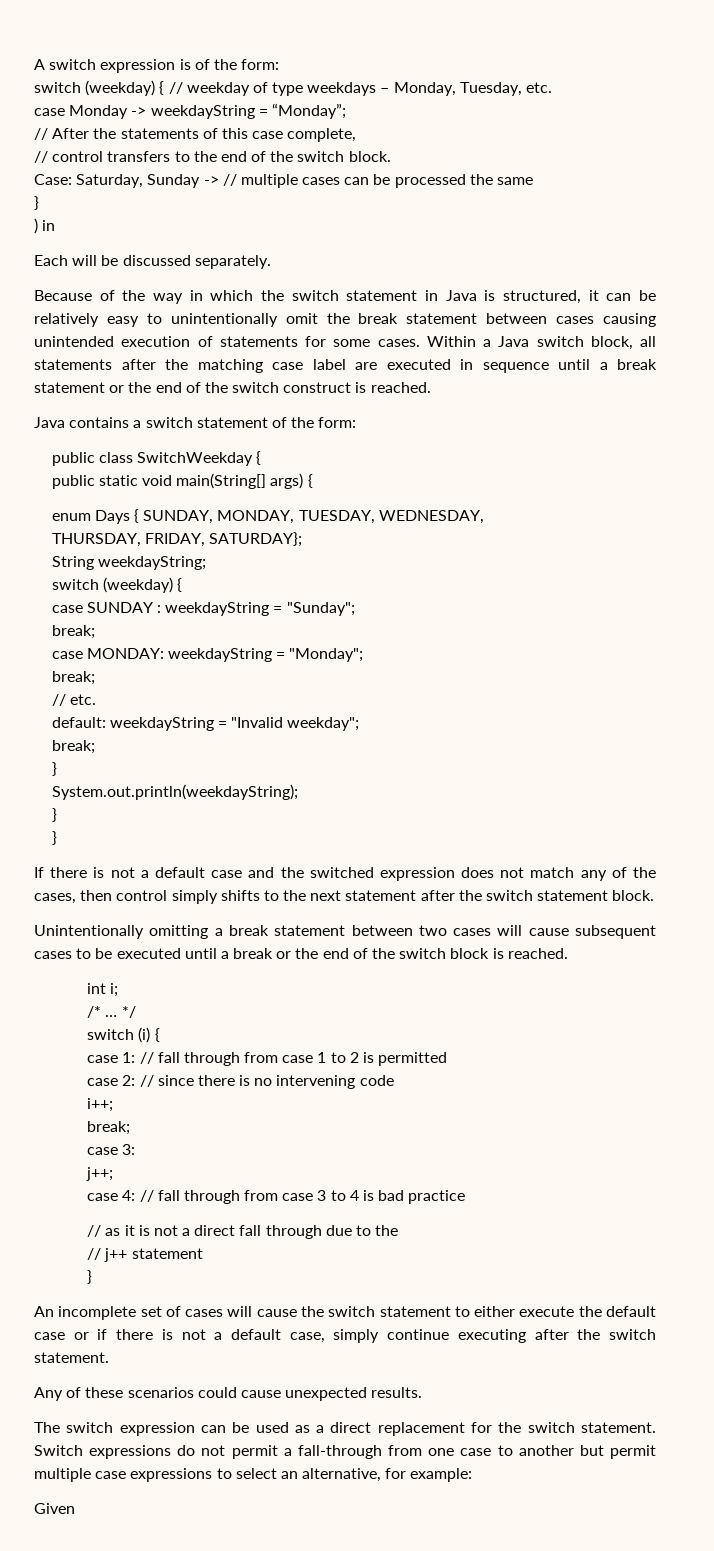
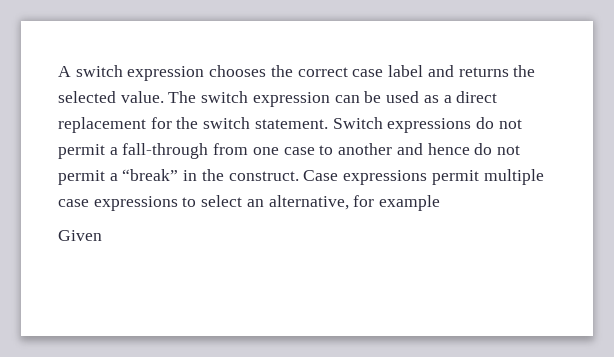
- A switch expression is of the form:
- switch (weekday) { // weekday of type weekdays – Monday, Tuesday, etc.
- case Monday -> weekdayString = “Monday”;
- // After the statements of this case complete,
- // control transfers to the end of the switch block.
- Case: Saturday, Sunday -> // multiple cases can be processed the same
- }
- ) in
- Each will be discussed separately.
- Because of the way in which the switch statement in Java is structured, it can be relatively easy to unintentionally omit the break statement between cases causing unintended execution of statements for some cases. Within a Java switch block, all statements after the matching case label are executed in sequence until a break statement or the end of the switch construct is reached.
- Java contains a switch statement of the form:
- public class SwitchWeekday {
- public static void main(String[] args) {
- enum Days { SUNDAY, MONDAY, TUESDAY, WEDNESDAY,
- THURSDAY, FRIDAY, SATURDAY};
- String weekdayString;
- switch (weekday) {
- case SUNDAY : weekdayString = "Sunday";
- break;
- case MONDAY: weekdayString = "Monday";
- break;
- // etc.
- default: weekdayString = "Invalid weekday";
- break;
- }
- System.out.println(weekdayString);
- }
- }
- If there is not a default case and the switched expression does not match any of the cases, then control simply shifts to the next statement after the switch statement block.
- Unintentionally omitting a break statement between two cases will cause subsequent cases to be executed until a break or the end of the switch block is reached.
- int i;
- /* … */
- switch (i) {
- case 1: // fall through from case 1 to 2 is permitted
- case 2: // since there is no intervening code
- i++;
- break;
- case 3:
- j++;
- case 4: // fall through from case 3 to 4 is bad practice
- // as it is not a direct fall through due to the
- // j++ statement
- }
- An incomplete set of cases will cause the switch statement to either execute the default case or if there is not a default case, simply continue executing after the switch statement.
- Any of these scenarios could cause unexpected results.
- The switch expression can be used as a direct replacement for the switch statement.
+ A switch expression chooses the correct case label and returns the selected value. The switch expression can be used as a direct replacement for the switch statement.
- Switch expressions do not permit a fall-through from one case to another but permit multiple case expressions to select an alternative, for example:
+ Switch expressions do not permit a fall-through from one case to another and hence do not permit a “break” in the construct. Case expressions permit multiple case expressions to select an alternative, for example

